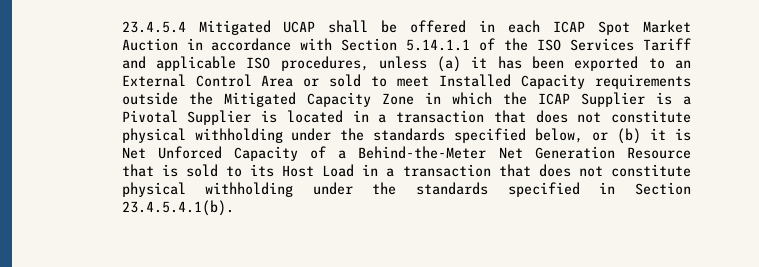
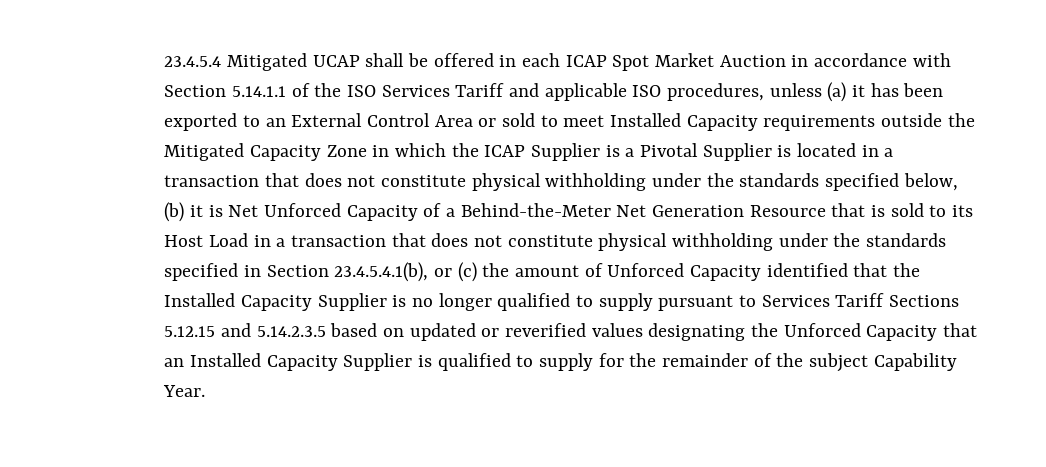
- 23.4.5.4 Mitigated UCAP shall be offered in each ICAP Spot Market Auction in accordance with Section 5.14.1.1 of the ISO Services Tariff and applicable ISO procedures, unless (a) it has been exported to an External Control Area or sold to meet Installed Capacity requirements outside the Mitigated Capacity Zone in which the ICAP Supplier is a Pivotal Supplier is located in a transaction that does not constitute physical withholding under the standards specified below, or (b) it is Net Unforced Capacity of a Behind-the-Meter Net Generation Resource that is sold to its Host Load in a transaction that does not constitute physical withholding under the standards specified in Section 23.4.5.4.1(b).
+ 23.4.5.4 Mitigated UCAP shall be offered in each ICAP Spot Market Auction in accordance with Section 5.14.1.1 of the ISO Services Tariff and applicable ISO procedures, unless (a) it has been exported to an External Control Area or sold to meet Installed Capacity requirements outside the Mitigated Capacity Zone in which the ICAP Supplier is a Pivotal Supplier is located in a transaction that does not constitute physical withholding under the standards specified below, (b) it is Net Unforced Capacity of a Behind-the-Meter Net Generation Resource that is sold to its Host Load in a transaction that does not constitute physical withholding under the standards specified in Section 23.4.5.4.1(b), or (c) the amount of Unforced Capacity identified that the Installed Capacity Supplier is no longer qualified to supply pursuant to Services Tariff Sections 5.12.15 and 5.14.2.3.5 based on updated or reverified values designating the Unforced Capacity that an Installed Capacity Supplier is qualified to supply for the remainder of the subject Capability Year.

